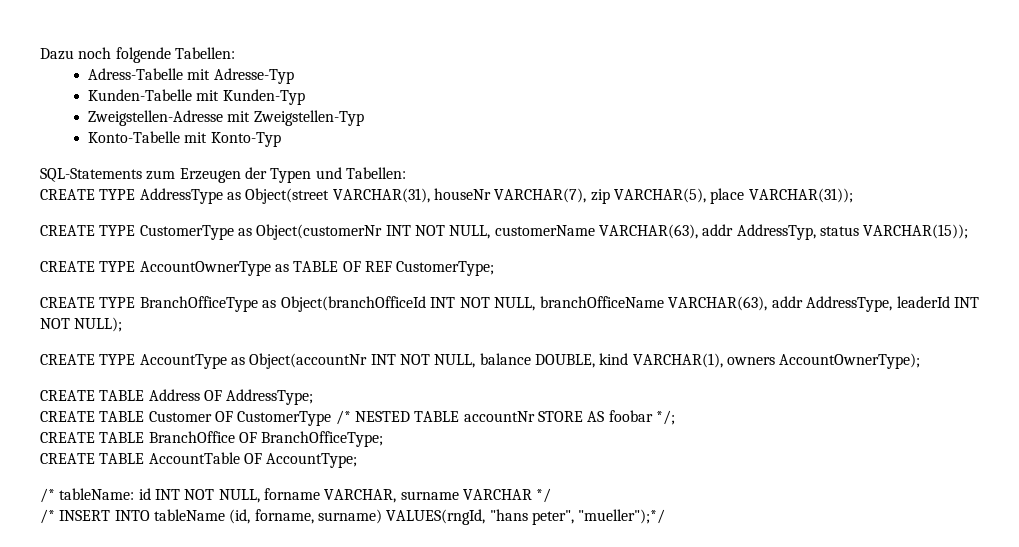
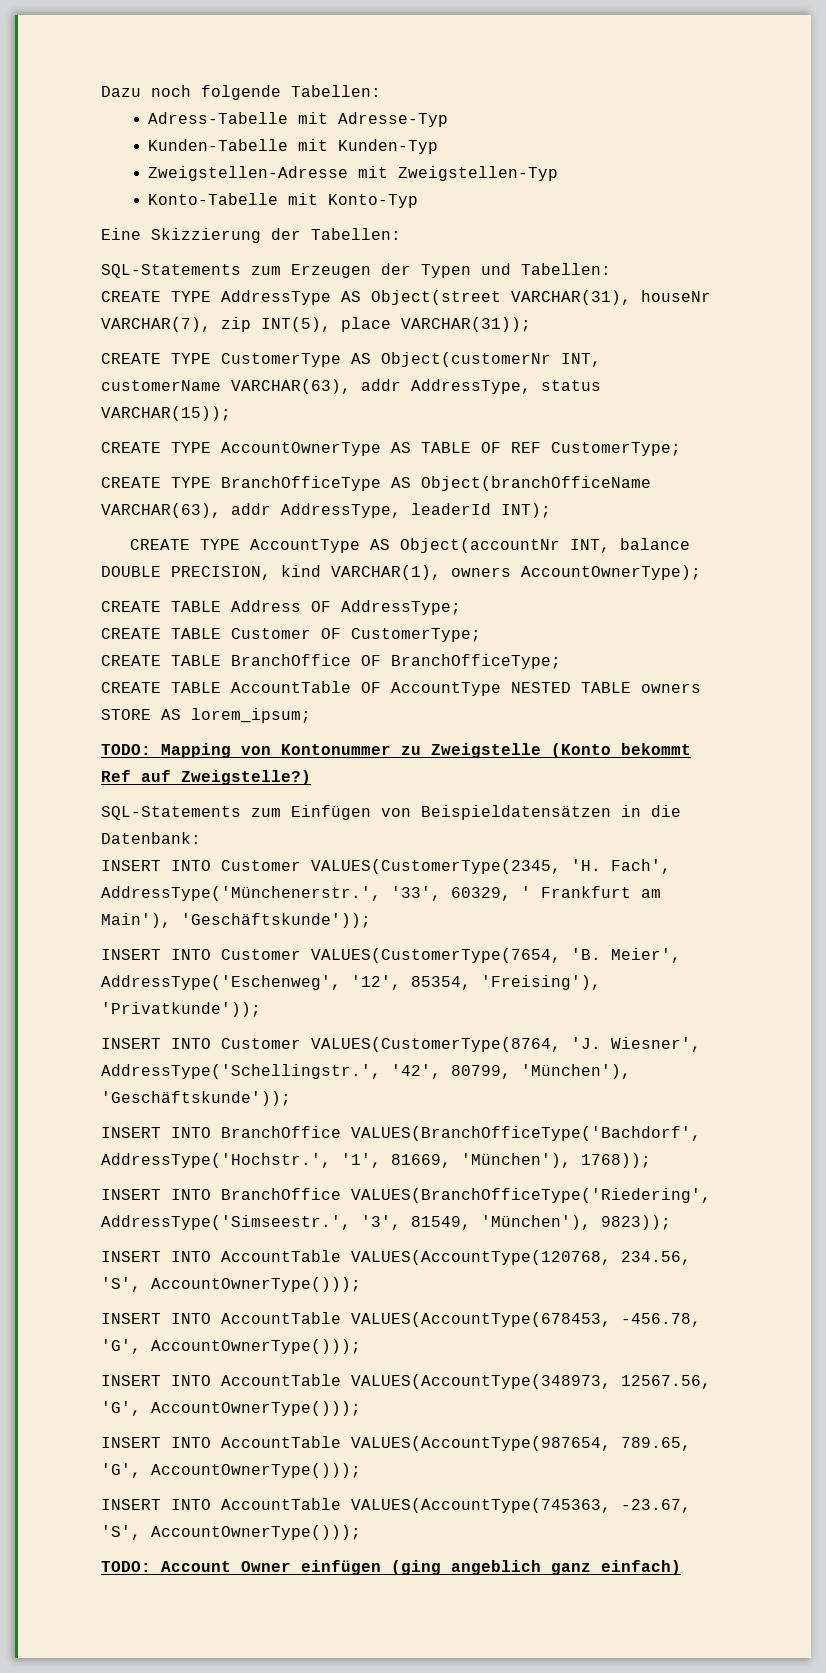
+ Eine Skizzierung der Tabellen:
- CREATE TYPE AddressType as Object(street VARCHAR(31), houseNr VARCHAR(7), zip VARCHAR(5), place VARCHAR(31));
+ CREATE TYPE AddressType AS Object(street VARCHAR(31), houseNr VARCHAR(7), zip INT(5), place VARCHAR(31));
- CREATE TYPE CustomerType as Object(customerNr INT NOT NULL, customerName VARCHAR(63), addr AddressTyp, status VARCHAR(15));
+ CREATE TYPE CustomerType AS Object(customerNr INT, customerName VARCHAR(63), addr AddressType, status VARCHAR(15));
- CREATE TYPE AccountOwnerType as TABLE OF REF CustomerType;
+ CREATE TYPE AccountOwnerType AS TABLE OF REF CustomerType;
- CREATE TYPE BranchOfficeType as Object(branchOfficeId INT NOT NULL, branchOfficeName VARCHAR(63), addr AddressType, leaderId INT NOT NULL);
+ CREATE TYPE BranchOfficeType AS Object(branchOfficeName VARCHAR(63), addr AddressType, leaderId INT);
- CREATE TYPE AccountType as Object(accountNr INT NOT NULL, balance DOUBLE, kind VARCHAR(1), owners AccountOwnerType);
+ CREATE TYPE AccountType AS Object(accountNr INT, balance DOUBLE PRECISION, kind VARCHAR(1), owners AccountOwnerType);
- CREATE TABLE Customer OF CustomerType /* NESTED TABLE accountNr STORE AS foobar */;
+ CREATE TABLE Customer OF CustomerType;
- CREATE TABLE AccountTable OF AccountType;
- /* tableName: id INT NOT NULL, forname VARCHAR, surname VARCHAR */
- /* INSERT INTO tableName (id, forname, surname) VALUES(rngId, "hans peter", "mueller");*/
+ CREATE TABLE AccountTable OF AccountType NESTED TABLE owners STORE AS lorem_ipsum;
+ TODO: Mapping von Kontonummer zu Zweigstelle (Konto bekommt Ref auf Zweigstelle?)
+ SQL-Statements zum Einfügen von Beispieldatensätzen in die Datenbank:
+ INSERT INTO Customer VALUES(CustomerType(2345, 'H. Fach', AddressType('Münchenerstr.', '33', 60329, ' Frankfurt am Main'), 'Geschäftskunde'));
+ INSERT INTO Customer VALUES(CustomerType(7654, 'B. Meier', AddressType('Eschenweg', '12', 85354, 'Freising'), 'Privatkunde'));
+ INSERT INTO Customer VALUES(CustomerType(8764, 'J. Wiesner', AddressType('Schellingstr.', '42', 80799, 'München'), 'Geschäftskunde'));
+ INSERT INTO BranchOffice VALUES(BranchOfficeType('Bachdorf', AddressType('Hochstr.', '1', 81669, 'München'), 1768));
+ INSERT INTO BranchOffice VALUES(BranchOfficeType('Riedering', AddressType('Simseestr.', '3', 81549, 'München'), 9823));
+ INSERT INTO AccountTable VALUES(AccountType(120768, 234.56, 'S', AccountOwnerType()));
+ INSERT INTO AccountTable VALUES(AccountType(678453, -456.78, 'G', AccountOwnerType()));
+ INSERT INTO AccountTable VALUES(AccountType(348973, 12567.56, 'G', AccountOwnerType()));
+ INSERT INTO AccountTable VALUES(AccountType(987654, 789.65, 'G', AccountOwnerType()));
+ INSERT INTO AccountTable VALUES(AccountType(745363, -23.67, 'S', AccountOwnerType()));
+ TODO: Account Owner einfügen (ging angeblich ganz einfach)

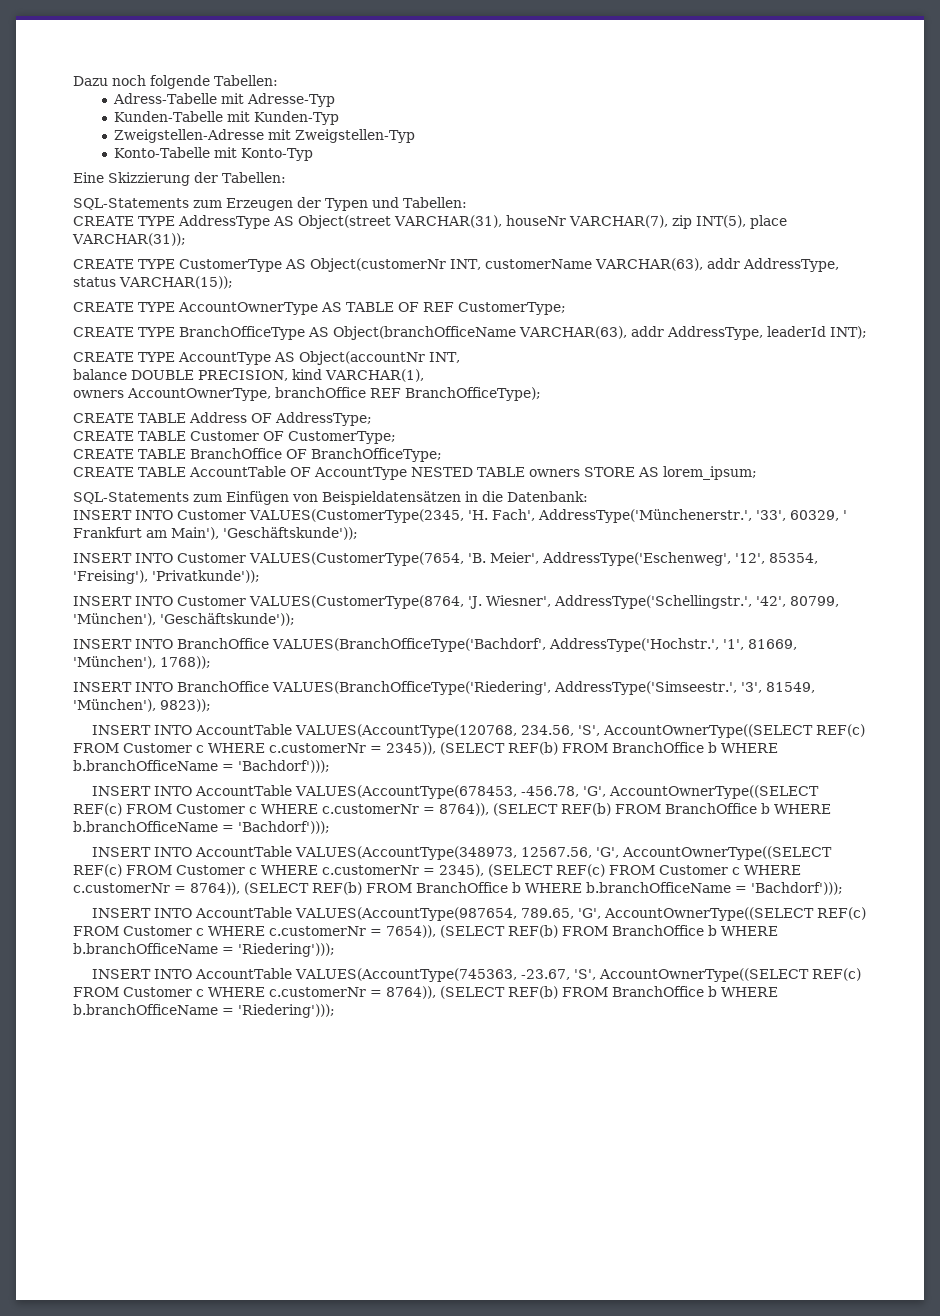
- CREATE TYPE AccountType AS Object(accountNr INT, balance DOUBLE PRECISION, kind VARCHAR(1), owners AccountOwnerType);
+ CREATE TYPE AccountType AS Object(accountNr INT,
+ balance DOUBLE PRECISION, kind VARCHAR(1),
+ owners AccountOwnerType, branchOffice REF BranchOfficeType);
- TODO: Mapping von Kontonummer zu Zweigstelle (Konto bekommt Ref auf Zweigstelle?)
- INSERT INTO AccountTable VALUES(AccountType(120768, 234.56, 'S', AccountOwnerType()));
+ INSERT INTO AccountTable VALUES(AccountType(120768, 234.56, 'S', AccountOwnerType((SELECT REF(c) FROM Customer c WHERE c.customerNr = 2345)), (SELECT REF(b) FROM BranchOffice b WHERE b.branchOfficeName = 'Bachdorf')));
- INSERT INTO AccountTable VALUES(AccountType(678453, -456.78, 'G', AccountOwnerType()));
+ INSERT INTO AccountTable VALUES(AccountType(678453, -456.78, 'G', AccountOwnerType((SELECT REF(c) FROM Customer c WHERE c.customerNr = 8764)), (SELECT REF(b) FROM BranchOffice b WHERE b.branchOfficeName = 'Bachdorf')));
- INSERT INTO AccountTable VALUES(AccountType(348973, 12567.56, 'G', AccountOwnerType()));
+ INSERT INTO AccountTable VALUES(AccountType(348973, 12567.56, 'G', AccountOwnerType((SELECT REF(c) FROM Customer c WHERE c.customerNr = 2345), (SELECT REF(c) FROM Customer c WHERE c.customerNr = 8764)), (SELECT REF(b) FROM BranchOffice b WHERE b.branchOfficeName = 'Bachdorf')));
- INSERT INTO AccountTable VALUES(AccountType(987654, 789.65, 'G', AccountOwnerType()));
+ INSERT INTO AccountTable VALUES(AccountType(987654, 789.65, 'G', AccountOwnerType((SELECT REF(c) FROM Customer c WHERE c.customerNr = 7654)), (SELECT REF(b) FROM BranchOffice b WHERE b.branchOfficeName = 'Riedering')));
- INSERT INTO AccountTable VALUES(AccountType(745363, -23.67, 'S', AccountOwnerType()));
- TODO: Account Owner einfügen (ging angeblich ganz einfach)
+ INSERT INTO AccountTable VALUES(AccountType(745363, -23.67, 'S', AccountOwnerType((SELECT REF(c) FROM Customer c WHERE c.customerNr = 8764)), (SELECT REF(b) FROM BranchOffice b WHERE b.branchOfficeName = 'Riedering')));

